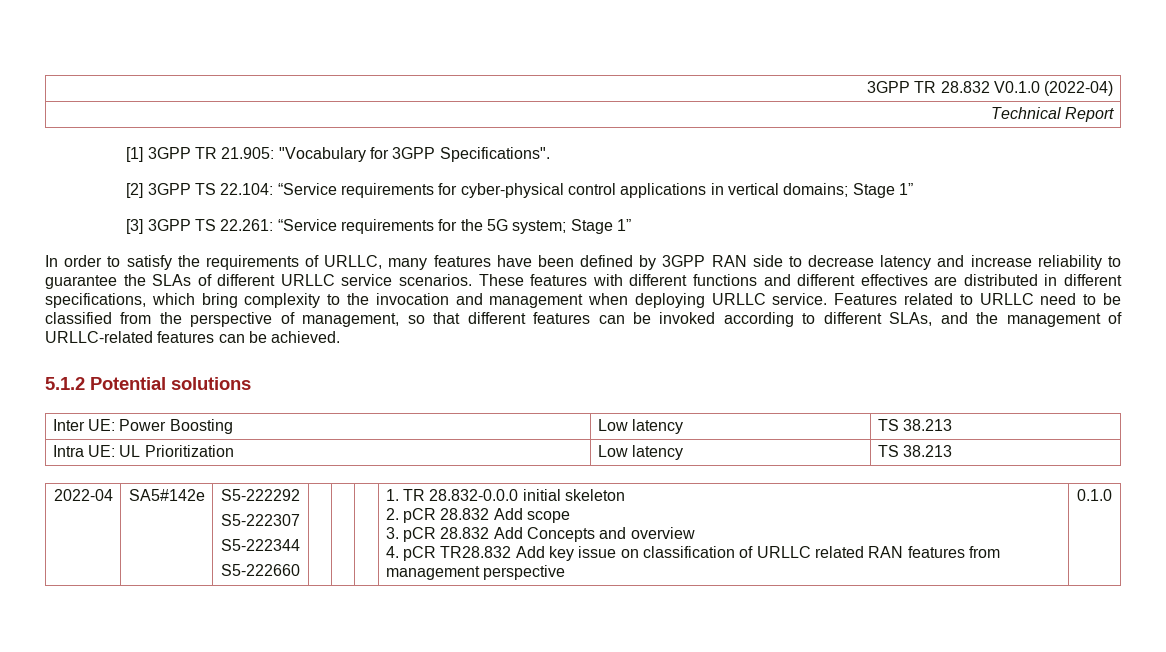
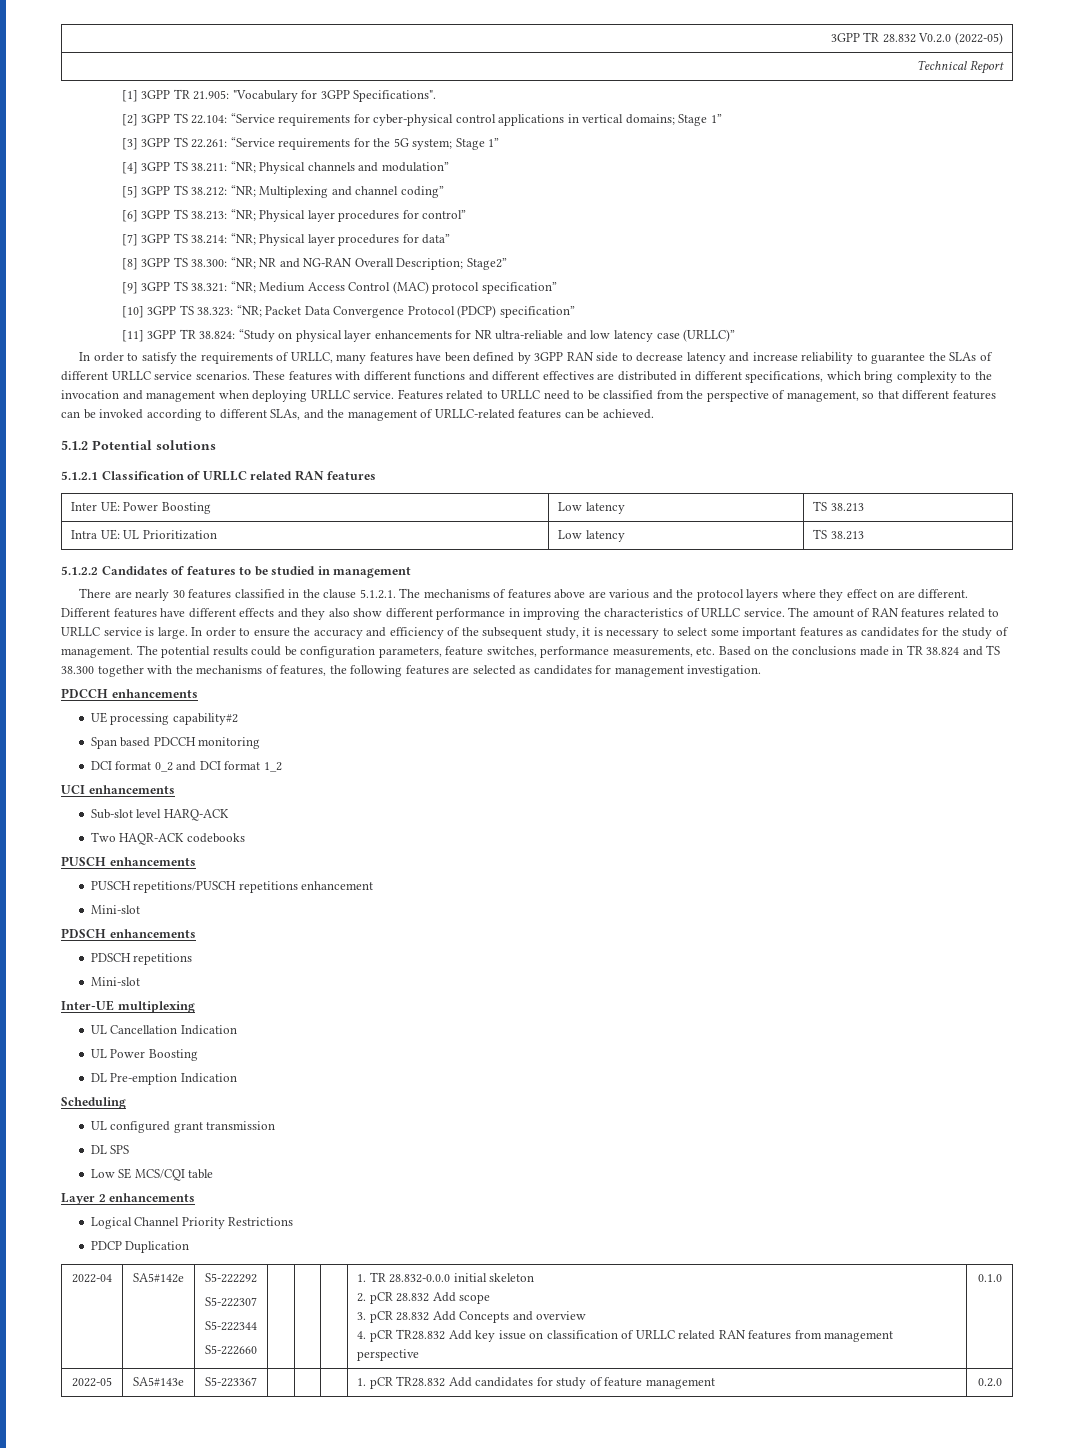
- 3GPP TR 28.832 V0.1.0 (2022-04)
+ 3GPP TR 28.832 V0.2.0 (2022-05)
+ [4] 3GPP TS 38.211: “NR; Physical channels and modulation”
+ [5] 3GPP TS 38.212: “NR; Multiplexing and channel coding”
+ [6] 3GPP TS 38.213: “NR; Physical layer procedures for control”
+ [7] 3GPP TS 38.214: “NR; Physical layer procedures for data”
+ [8] 3GPP TS 38.300: “NR; NR and NG-RAN Overall Description; Stage2”
+ [9] 3GPP TS 38.321: “NR; Medium Access Control (MAC) protocol specification”
+ [10] 3GPP TS 38.323: “NR; Packet Data Convergence Protocol (PDCP) specification”
+ [11] 3GPP TR 38.824: “Study on physical layer enhancements for NR ultra-reliable and low latency case (URLLC)”
+ 5.1.2.1 Classification of URLLC related RAN features
+ 5.1.2.2 Candidates of features to be studied in management
+ There are nearly 30 features classified in the clause 5.1.2.1. The mechanisms of features above are various and the protocol layers where they effect on are different. Different features have different effects and they also show different performance in improving the characteristics of URLLC service. The amount of RAN features related to URLLC service is large. In order to ensure the accuracy and efficiency of the subsequent study, it is necessary to select some important features as candidates for the study of management. The potential results could be configuration parameters, feature switches, performance measurements, etc. Based on the conclusions made in TR 38.824 and TS 38.300 together with the mechanisms of features, the following features are selected as candidates for management investigation.
+ PDCCH enhancements
+ UE processing capability#2
+ Span based PDCCH monitoring
+ DCI format 0_2 and DCI format 1_2
+ UCI enhancements
+ Sub-slot level HARQ-ACK
+ Two HAQR-ACK codebooks
+ PUSCH enhancements
+ PUSCH repetitions/PUSCH repetitions enhancement
+ Mini-slot
+ PDSCH enhancements
+ PDSCH repetitions
+ Mini-slot
+ Inter-UE multiplexing
+ UL Cancellation Indication
+ UL Power Boosting
+ DL Pre-emption Indication
+ Scheduling
+ UL configured grant transmission
+ DL SPS
+ Low SE MCS/CQI table
+ Layer 2 enhancements
+ Logical Channel Priority Restrictions
+ PDCP Duplication
+ 2022-05 | SA5#143e | S5-223367 | | | | 1. pCR TR28.832 Add candidates for study of feature management | 0.2.0

